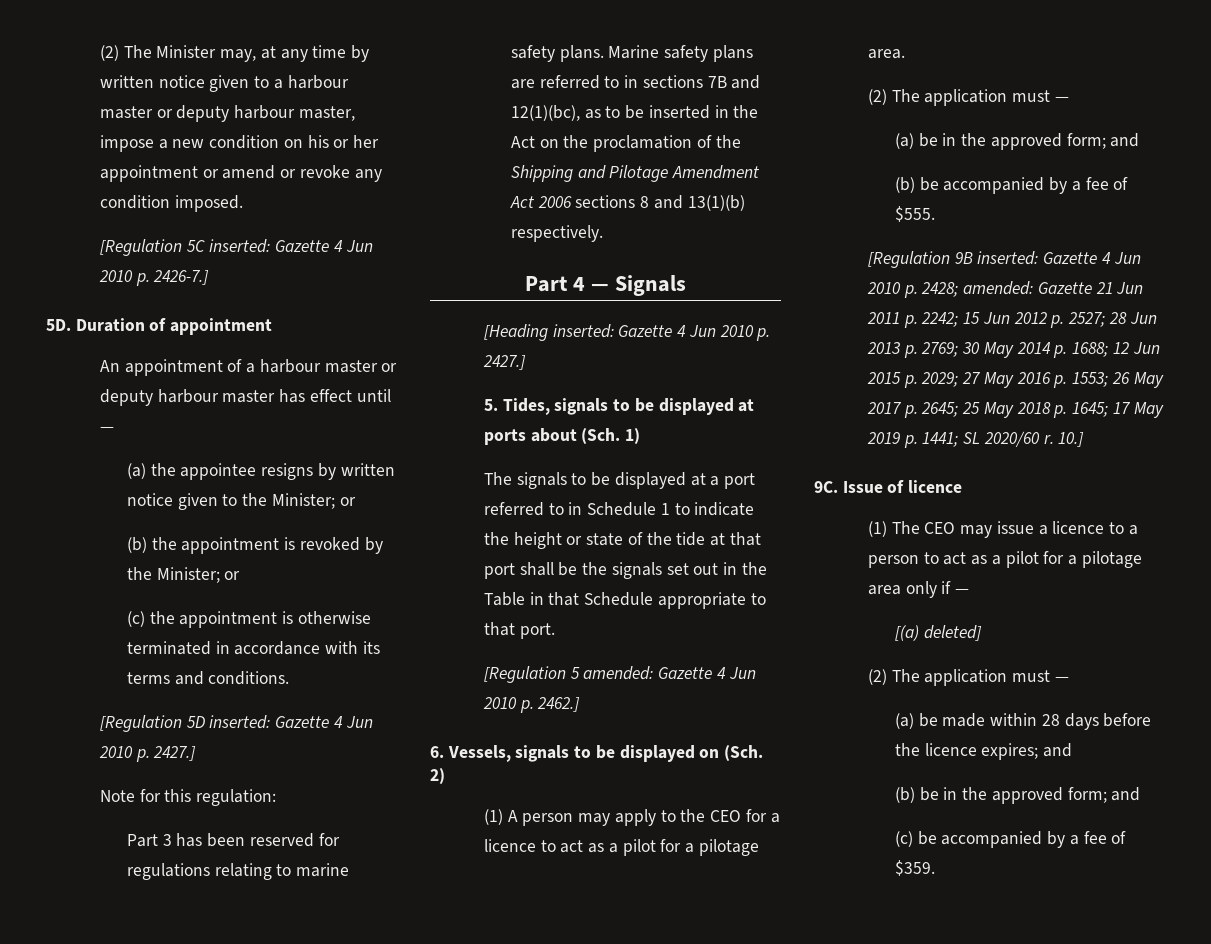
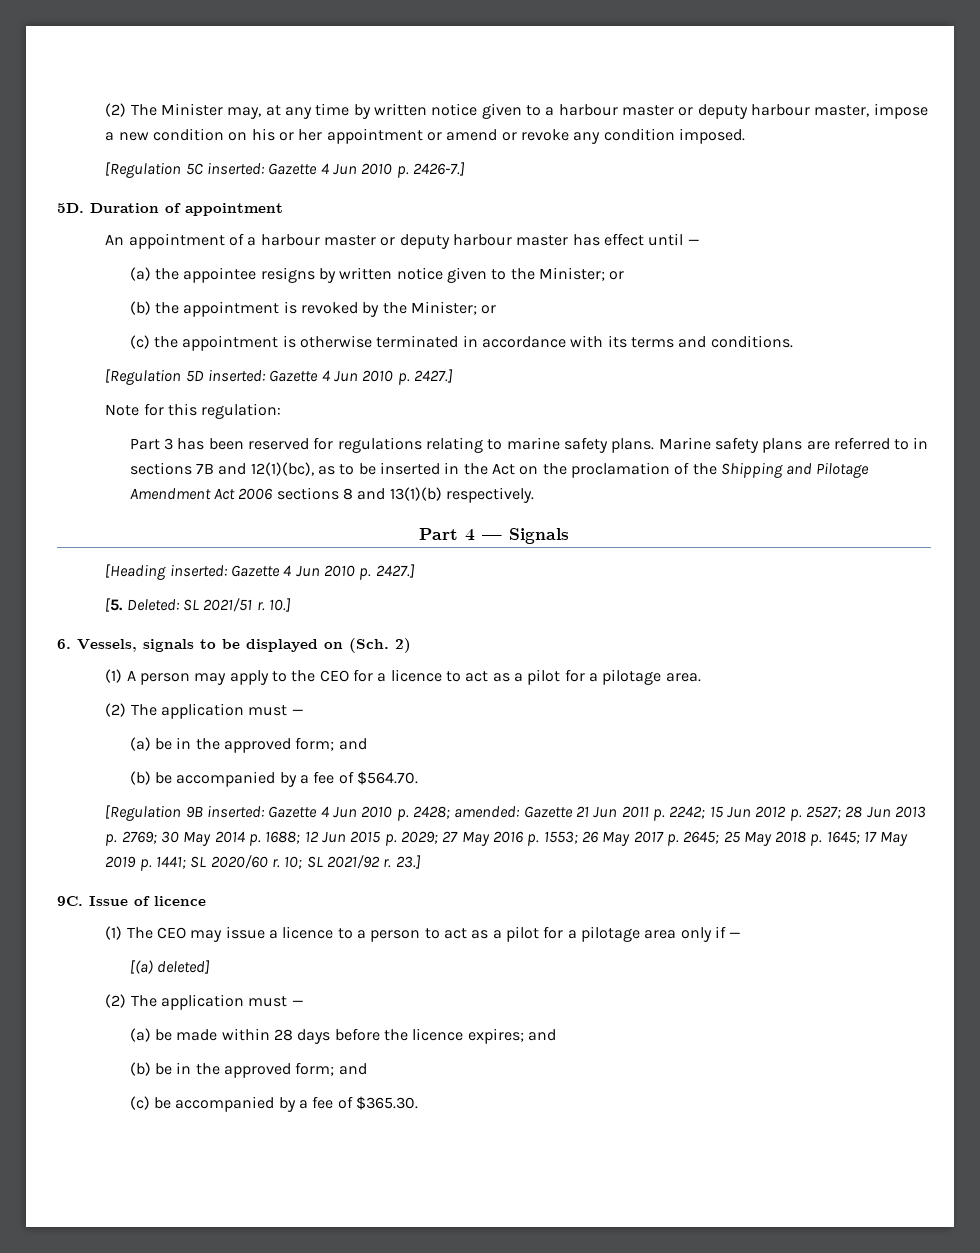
- 5. Tides, signals to be displayed at ports about (Sch. 1)
- The signals to be displayed at a port referred to in Schedule 1 to indicate the height or state of the tide at that port shall be the signals set out in the Table in that Schedule appropriate to that port.
- [Regulation 5 amended: Gazette 4 Jun 2010 p. 2462.]
+ [5. Deleted: SL 2021/51 r. 10.]
- (b) be accompanied by a fee of $555.
+ (b) be accompanied by a fee of $564.70.
- 10.]
+ 10; SL 2021/92 r. 23.]
- (c) be accompanied by a fee of $359.
+ (c) be accompanied by a fee of $365.30.

